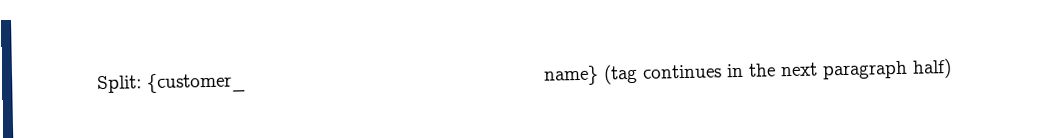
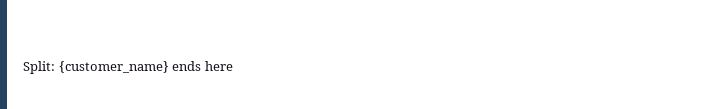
- Split: {customer_
- name} (tag continues in the next paragraph half)
+ Split: {customer_name} ends here

